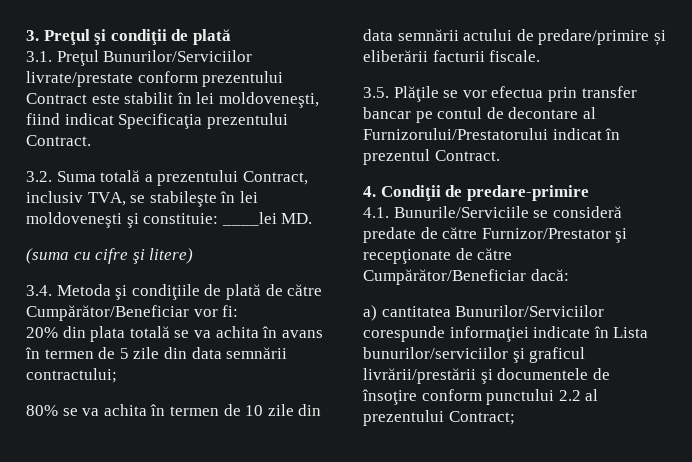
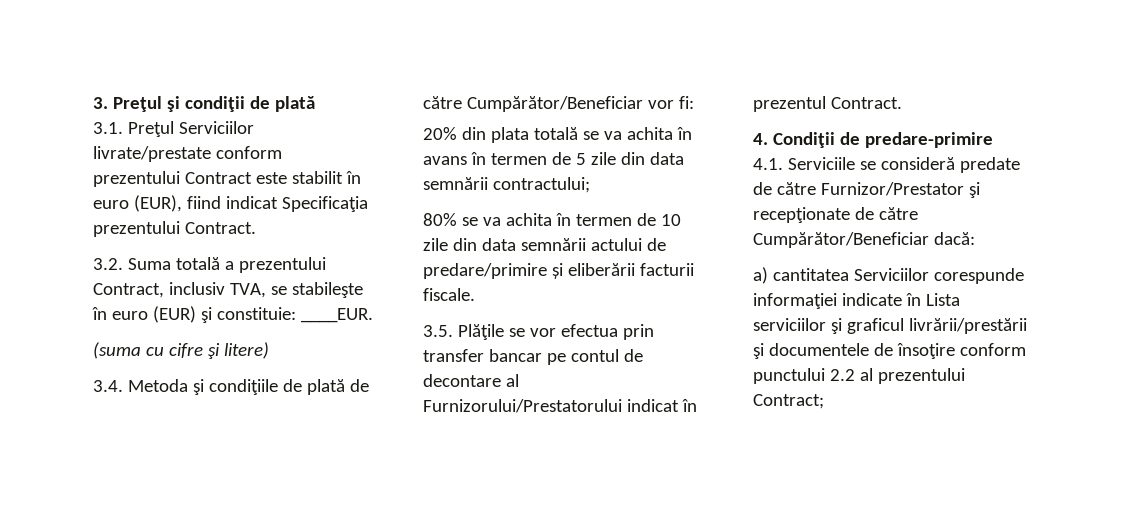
- 3.1. Preţul Bunurilor/Serviciilor livrate/prestate conform prezentului Contract este stabilit în lei moldoveneşti, fiind indicat Specificaţia prezentului Contract.
+ 3.1. Preţul Serviciilor livrate/prestate conform prezentului Contract este stabilit în euro (EUR), fiind indicat Specificaţia prezentului Contract.
- 3.2. Suma totală a prezentului Contract, inclusiv TVA, se stabileşte în lei moldoveneşti şi constituie: ____lei MD.
+ 3.2. Suma totală a prezentului Contract, inclusiv TVA, se stabileşte în euro (EUR) şi constituie: ____EUR.
- 4.1. Bunurile/Serviciile se consideră predate de către Furnizor/Prestator şi recepţionate de către Cumpărător/Beneficiar dacă:
+ 4.1. Serviciile se consideră predate de către Furnizor/Prestator şi recepţionate de către Cumpărător/Beneficiar dacă:
- a) cantitatea Bunurilor/Serviciilor corespunde informaţiei indicate în Lista bunurilor/serviciilor şi graficul livrării/prestării şi documentele de însoţire conform punctului 2.2 al prezentului Contract;
+ a) cantitatea Serviciilor corespunde informaţiei indicate în Lista serviciilor şi graficul livrării/prestării şi documentele de însoţire conform punctului 2.2 al prezentului Contract;

